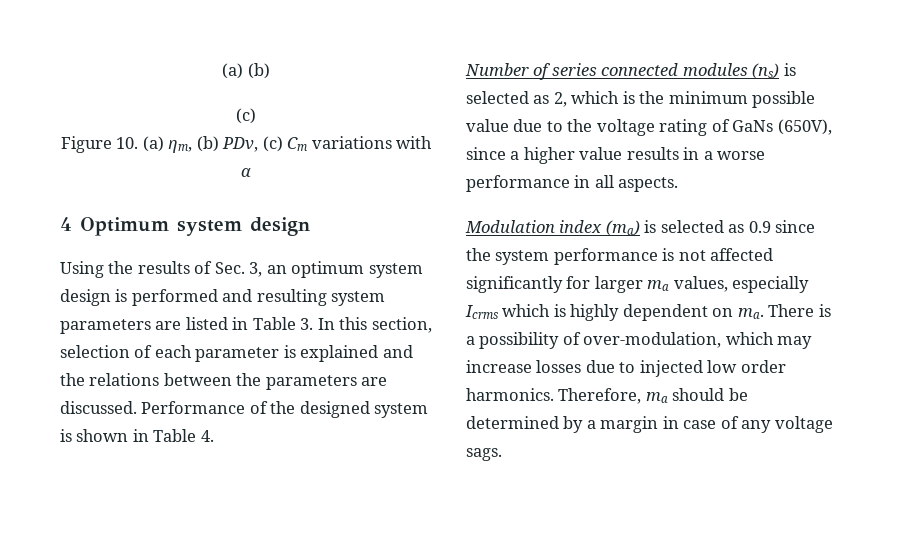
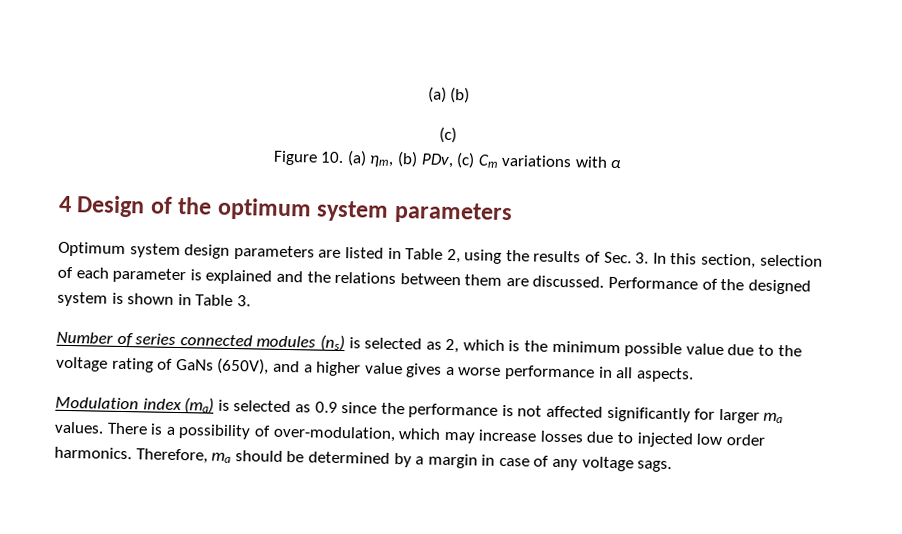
- 4 Optimum system design
- Using the results of Sec. 3, an optimum system design is performed and resulting system parameters are listed in Table 3. In this section, selection of each parameter is explained and the relations between the parameters are discussed.
+ 4 Design of the optimum system parameters
+ Optimum system design parameters are listed in Table 2, using the results of Sec. 3. In this section, selection of each parameter is explained and the relations between them are discussed.
- Performance of the designed system is shown in Table 4.
+ Performance of the designed system is shown in Table 3.
- Number of series connected modules (ns) is selected as 2, which is the minimum possible value due to the voltage rating of GaNs (650V), since a higher value results in a worse performance in all aspects.
+ Number of series connected modules (ns) is selected as 2, which is the minimum possible value due to the voltage rating of GaNs (650V), and a higher value gives a worse performance in all aspects.
- Modulation index (ma) is selected as 0.9 since the system performance is not affected significantly for larger ma values, especially Icrms which is highly dependent on ma.
+ Modulation index (ma) is selected as 0.9 since the performance is not affected significantly for larger ma values.

